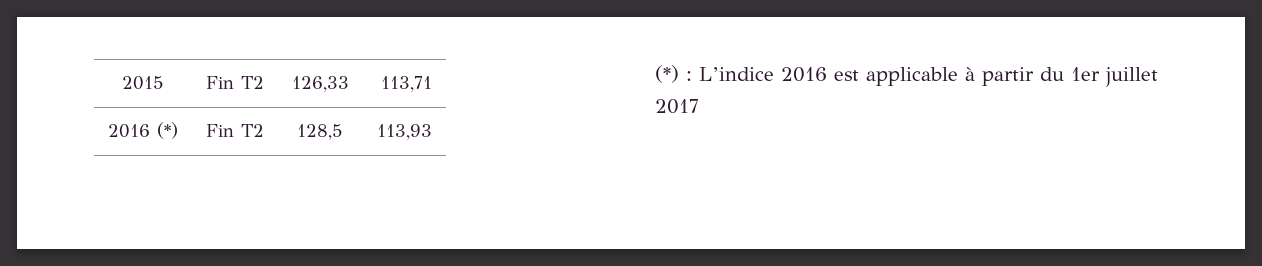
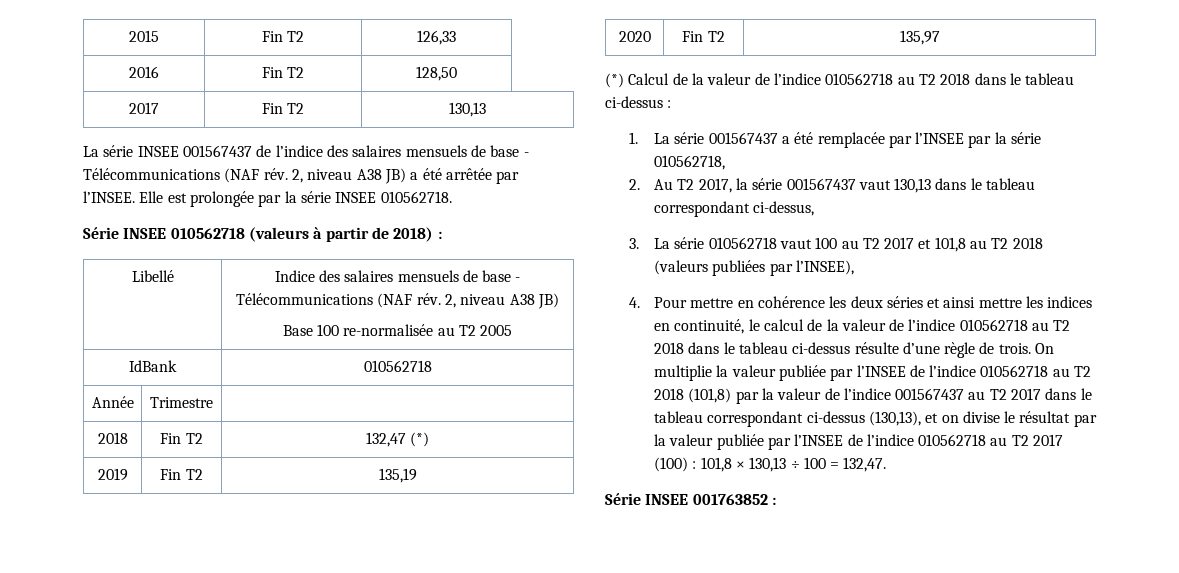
- 2015 | Fin T2 | 126,33 | 113,71
- 2016 (*) | Fin T2 | 128,5 | 113,93
- (*) : L’indice 2016 est applicable à partir du 1er juillet 2017
+ 2015 | Fin T2 | 126,33
+ 2016 | Fin T2 | 128,50
+ 2017 | Fin T2 | 130,13
+ La série INSEE 001567437 de l’indice des salaires mensuels de base - Télécommunications (NAF rév. 2, niveau A38 JB) a été arrêtée par l’INSEE. Elle est prolongée par la série INSEE 010562718.
+ Série INSEE 010562718 (valeurs à partir de 2018) :
+ Libellé | Indice des salaires mensuels de base - Télécommunications (NAF rév. 2, niveau A38 JB)
+ Base 100 re-normalisée au T2 2005
+ IdBank | 010562718
+ Année | Trimestre |
+ 2018 | Fin T2 | 132,47 (*)
+ 2019 | Fin T2 | 135,19
+ 2020 | Fin T2 | 135,97
+ (*) Calcul de la valeur de l’indice 010562718 au T2 2018 dans le tableau ci-dessus :
+ 1. La série 001567437 a été remplacée par l’INSEE par la série 010562718,
+ 2. Au T2 2017, la série 001567437 vaut 130,13 dans le tableau correspondant ci-dessus,
+ 3. La série 010562718 vaut 100 au T2 2017 et 101,8 au T2 2018 (valeurs publiées par l’INSEE),
+ 4. Pour mettre en cohérence les deux séries et ainsi mettre les indices en continuité, le calcul de la valeur de l’indice 010562718 au T2 2018 dans le tableau ci-dessus résulte d’une règle de trois. On multiplie la valeur publiée par l’INSEE de l’indice 010562718 au T2 2018 (101,8) par la valeur de l’indice 001567437 au T2 2017 dans le tableau correspondant ci-dessus (130,13), et on divise le résultat par la valeur publiée par l’INSEE de l’indice 010562718 au T2 2017 (100) : 101,8 × 130,13 ÷ 100 = 132,47.
+ Série INSEE 001763852 :

